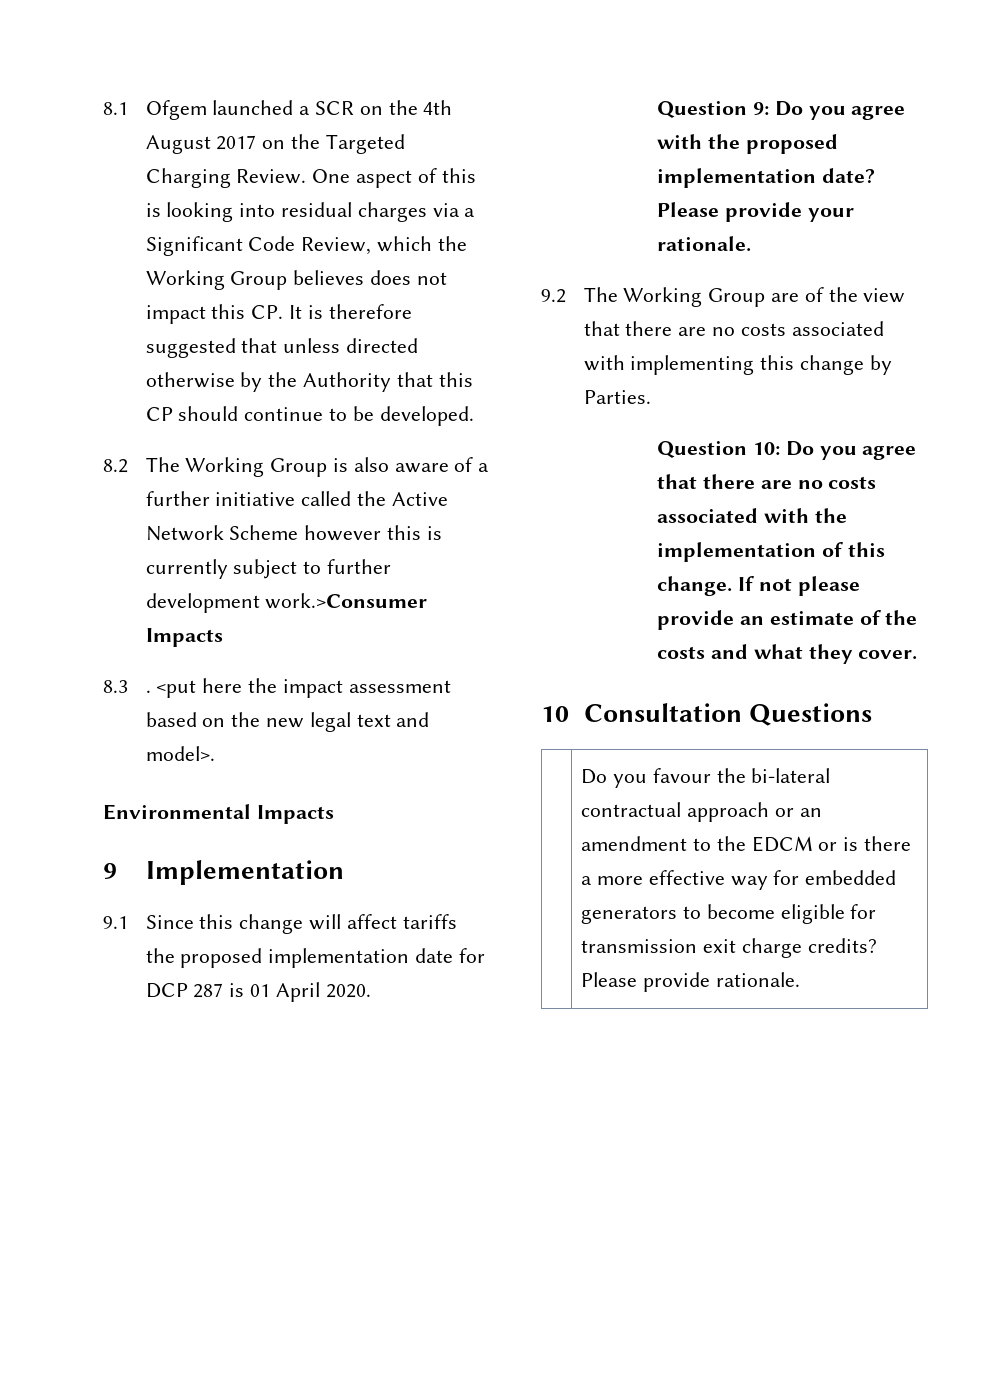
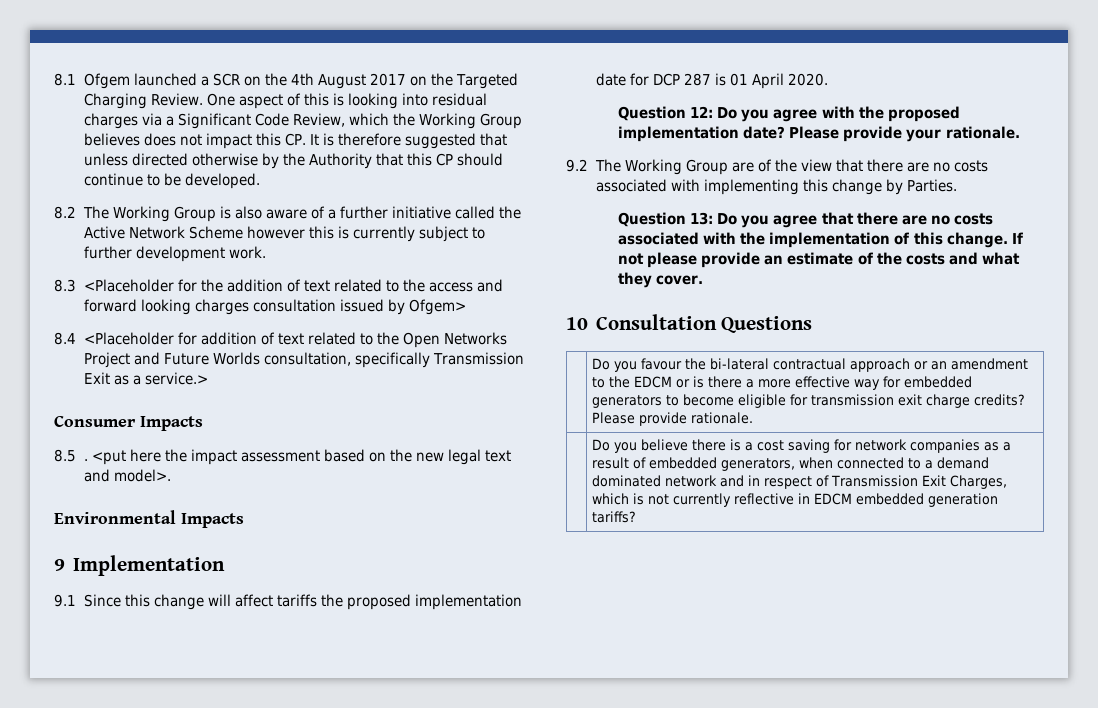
- 8.2 The Working Group is also aware of a further initiative called the Active Network Scheme however this is currently subject to further development work.>Consumer Impacts
- 8.3 .
+ 8.2 The Working Group is also aware of a further initiative called the Active Network Scheme however this is currently subject to further development work.
+ 8.3 <Placeholder for the addition of text related to the access and forward looking charges consultation issued by Ofgem>
+ 8.4 <Placeholder for addition of text related to the Open Networks Project and Future Worlds consultation, specifically Transmission Exit as a service.>
+ Consumer Impacts
+ 8.5 .
- Question 9: Do you agree with the proposed implementation date?
+ Question 12: Do you agree with the proposed implementation date?
- Question 10: Do you agree that there are no costs associated with the implementation of this change.
+ Question 13: Do you agree that there are no costs associated with the implementation of this change.
+ Do you believe there is a cost saving for network companies as a result of embedded generators, when connected to a demand dominated network and in respect of Transmission Exit Charges, which is not currently reflective in EDCM embedded generation tariffs?

